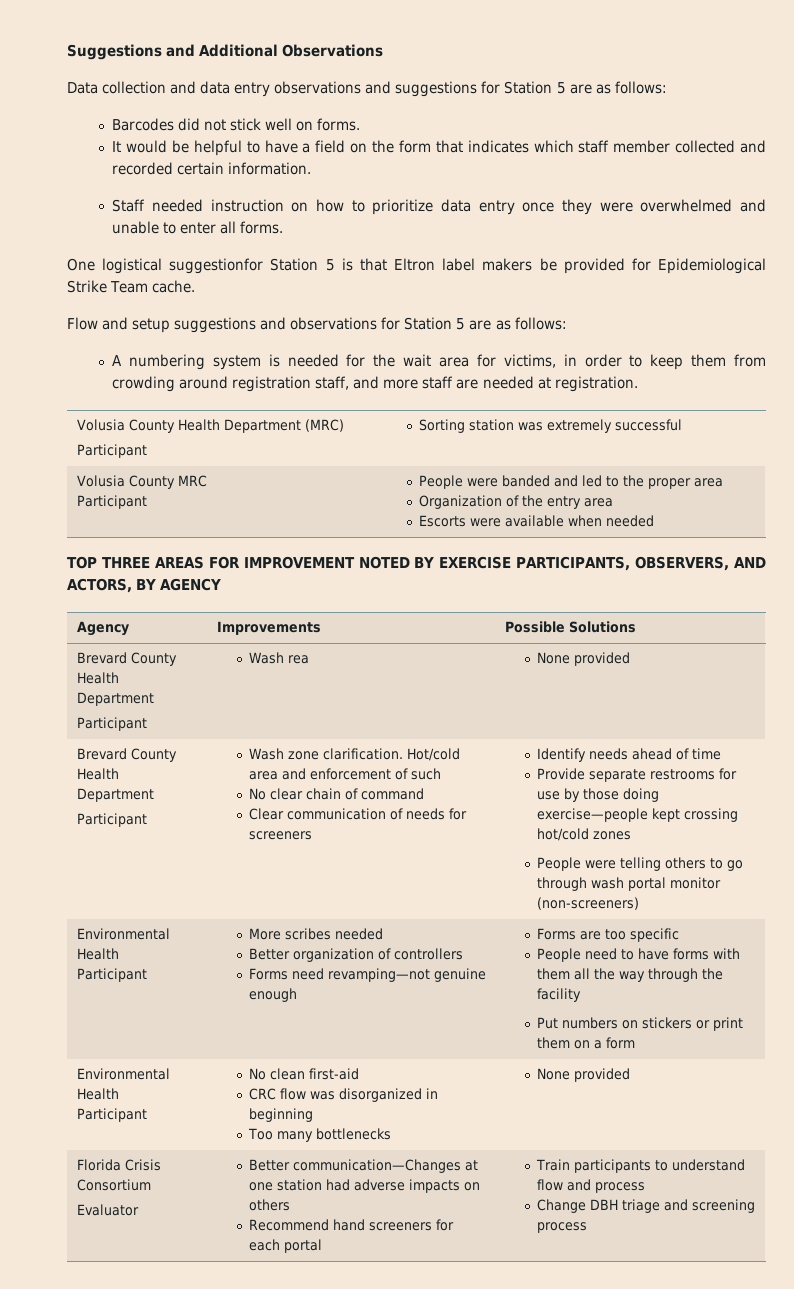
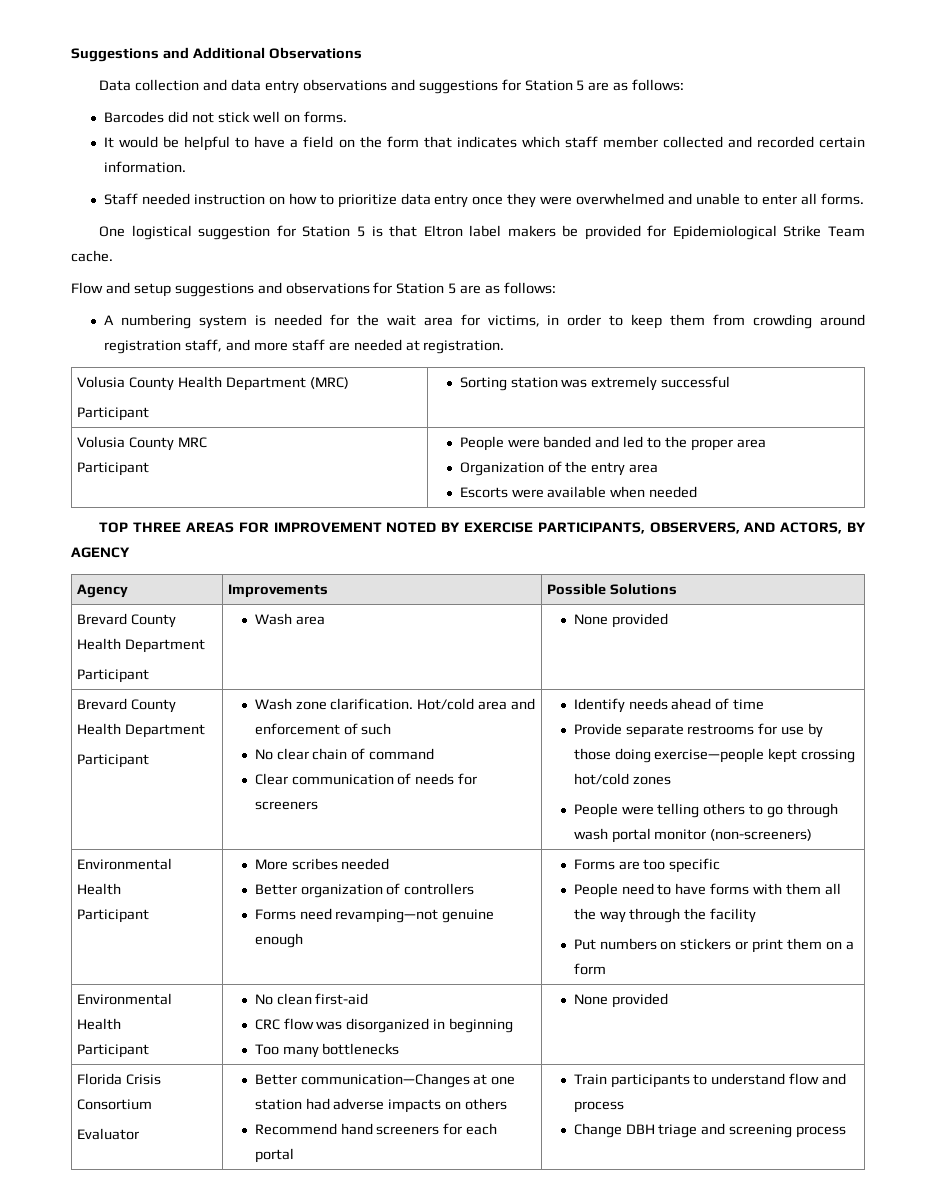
- One logistical suggestionfor Station 5 is that Eltron label makers be provided for Epidemiological Strike Team cache.
+ One logistical suggestion for Station 5 is that Eltron label makers be provided for Epidemiological Strike Team cache.
  Agency | Improvements | Possible Solutions
  Brevard County Health Department
- Participant | Wash rea | None provided
+ Participant | Wash area | None provided

